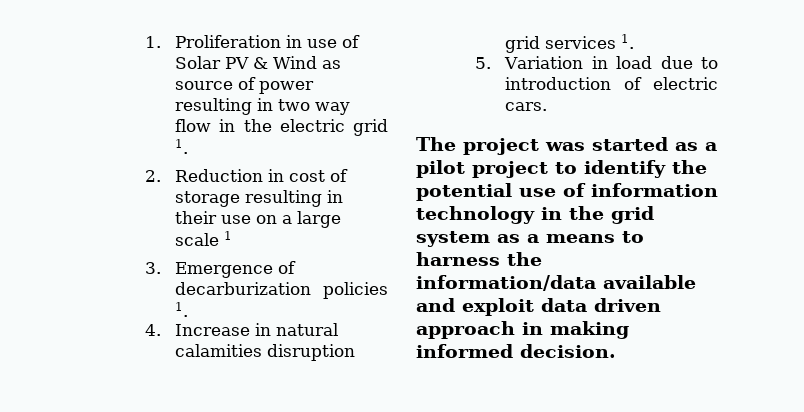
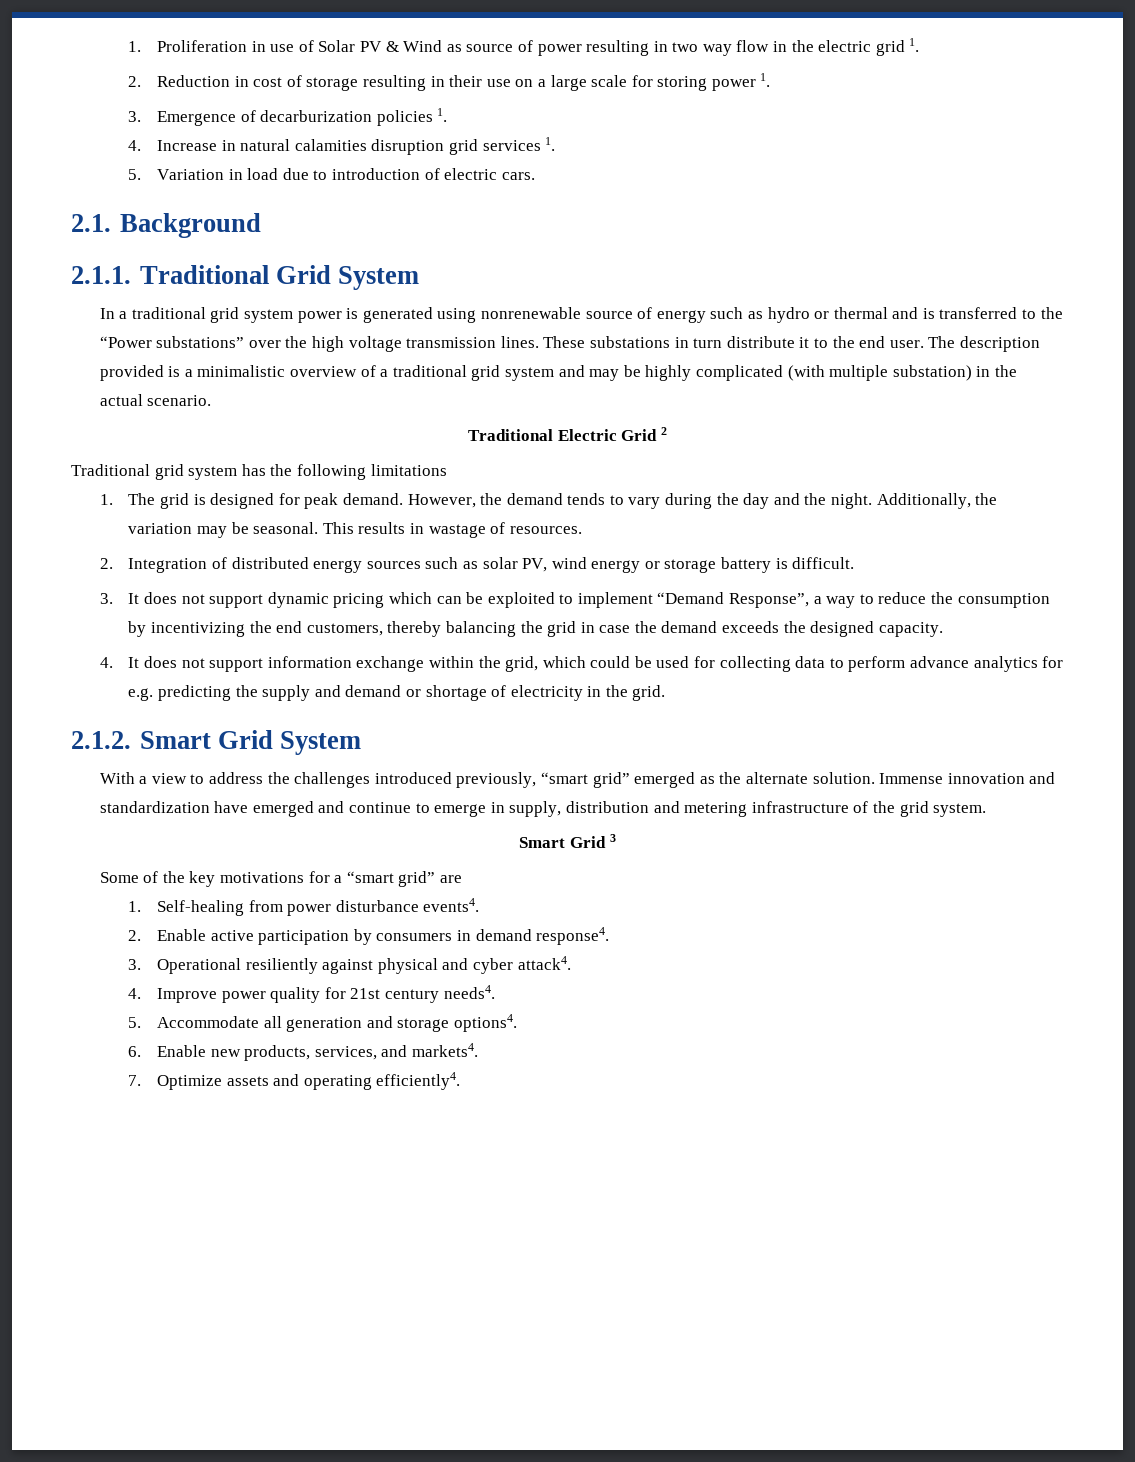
- 2. Reduction in cost of storage resulting in their use on a large scale 1
+ 2. Reduction in cost of storage resulting in their use on a large scale for storing power 1.
- The project was started as a pilot project to identify the potential use of information technology in the grid system as a means to harness the information/data available and exploit data driven approach in making informed decision.
+ 2.1. Background
+ 2.1.1. Traditional Grid System
+ In a traditional grid system power is generated using nonrenewable source of energy such as hydro or thermal and is transferred to the “Power substations” over the high voltage transmission lines. These substations in turn distribute it to the end user. The description provided is a minimalistic overview of a traditional grid system and may be highly complicated (with multiple substation) in the actual scenario.
+ Traditional Electric Grid 2
+ Traditional grid system has the following limitations
+ 1. The grid is designed for peak demand. However, the demand tends to vary during the day and the night. Additionally, the variation may be seasonal. This results in wastage of resources.
+ 2. Integration of distributed energy sources such as solar PV, wind energy or storage battery is difficult.
+ 3. It does not support dynamic pricing which can be exploited to implement “Demand Response”, a way to reduce the consumption by incentivizing the end customers, thereby balancing the grid in case the demand exceeds the designed capacity.
+ 4. It does not support information exchange within the grid, which could be used for collecting data to perform advance analytics for e.g. predicting the supply and demand or shortage of electricity in the grid.
+ 2.1.2. Smart Grid System
+ With a view to address the challenges introduced previously, “smart grid” emerged as the alternate solution. Immense innovation and standardization have emerged and continue to emerge in supply, distribution and metering infrastructure of the grid system.
+ Smart Grid 3
+ Some of the key motivations for a “smart grid” are
+ 1. Self-healing from power disturbance events4.
+ 2. Enable active participation by consumers in demand response4.
+ 3. Operational resiliently against physical and cyber attack4.
+ 4. Improve power quality for 21st century needs4.
+ 5. Accommodate all generation and storage options4.
+ 6. Enable new products, services, and markets4.
+ 7. Optimize assets and operating efficiently4.

